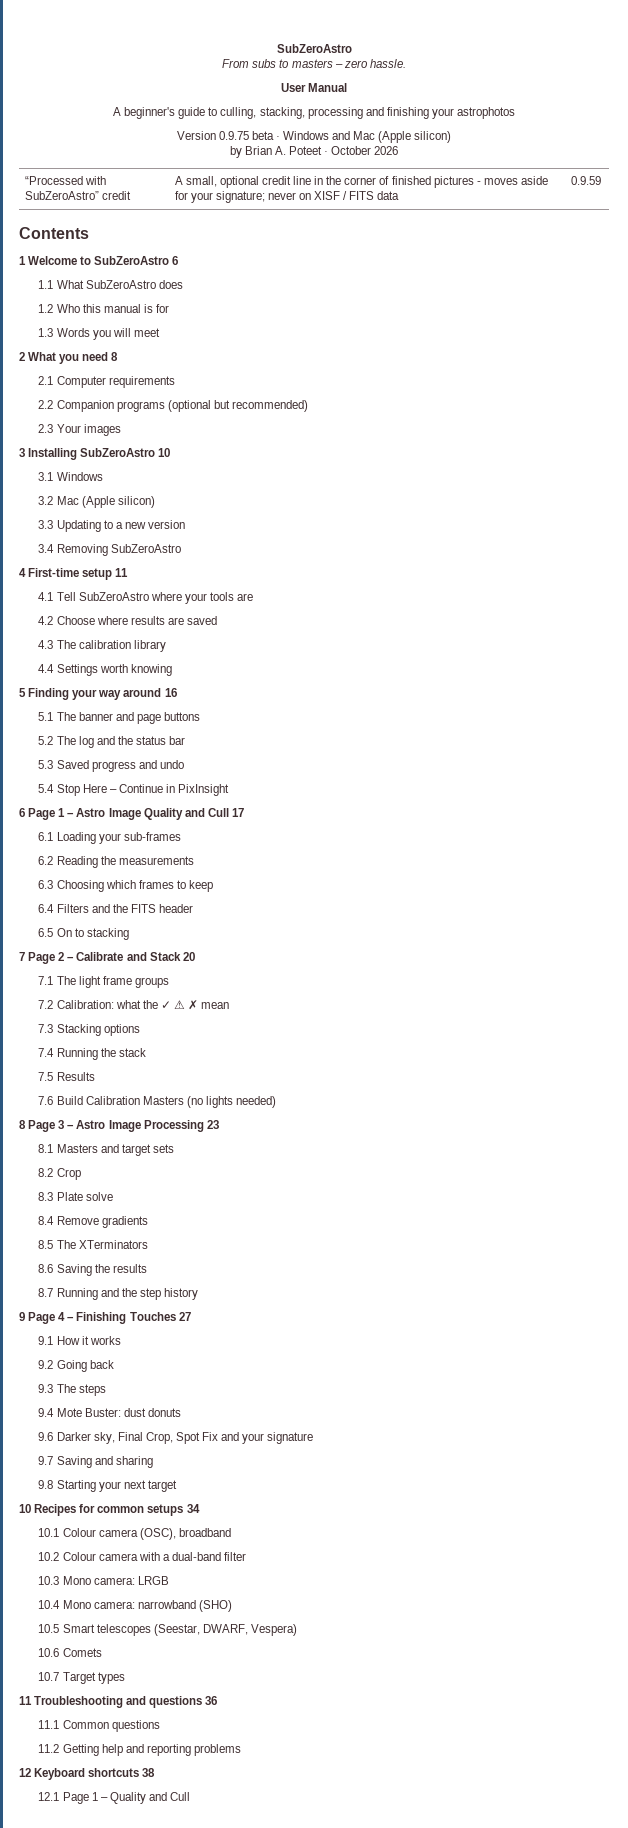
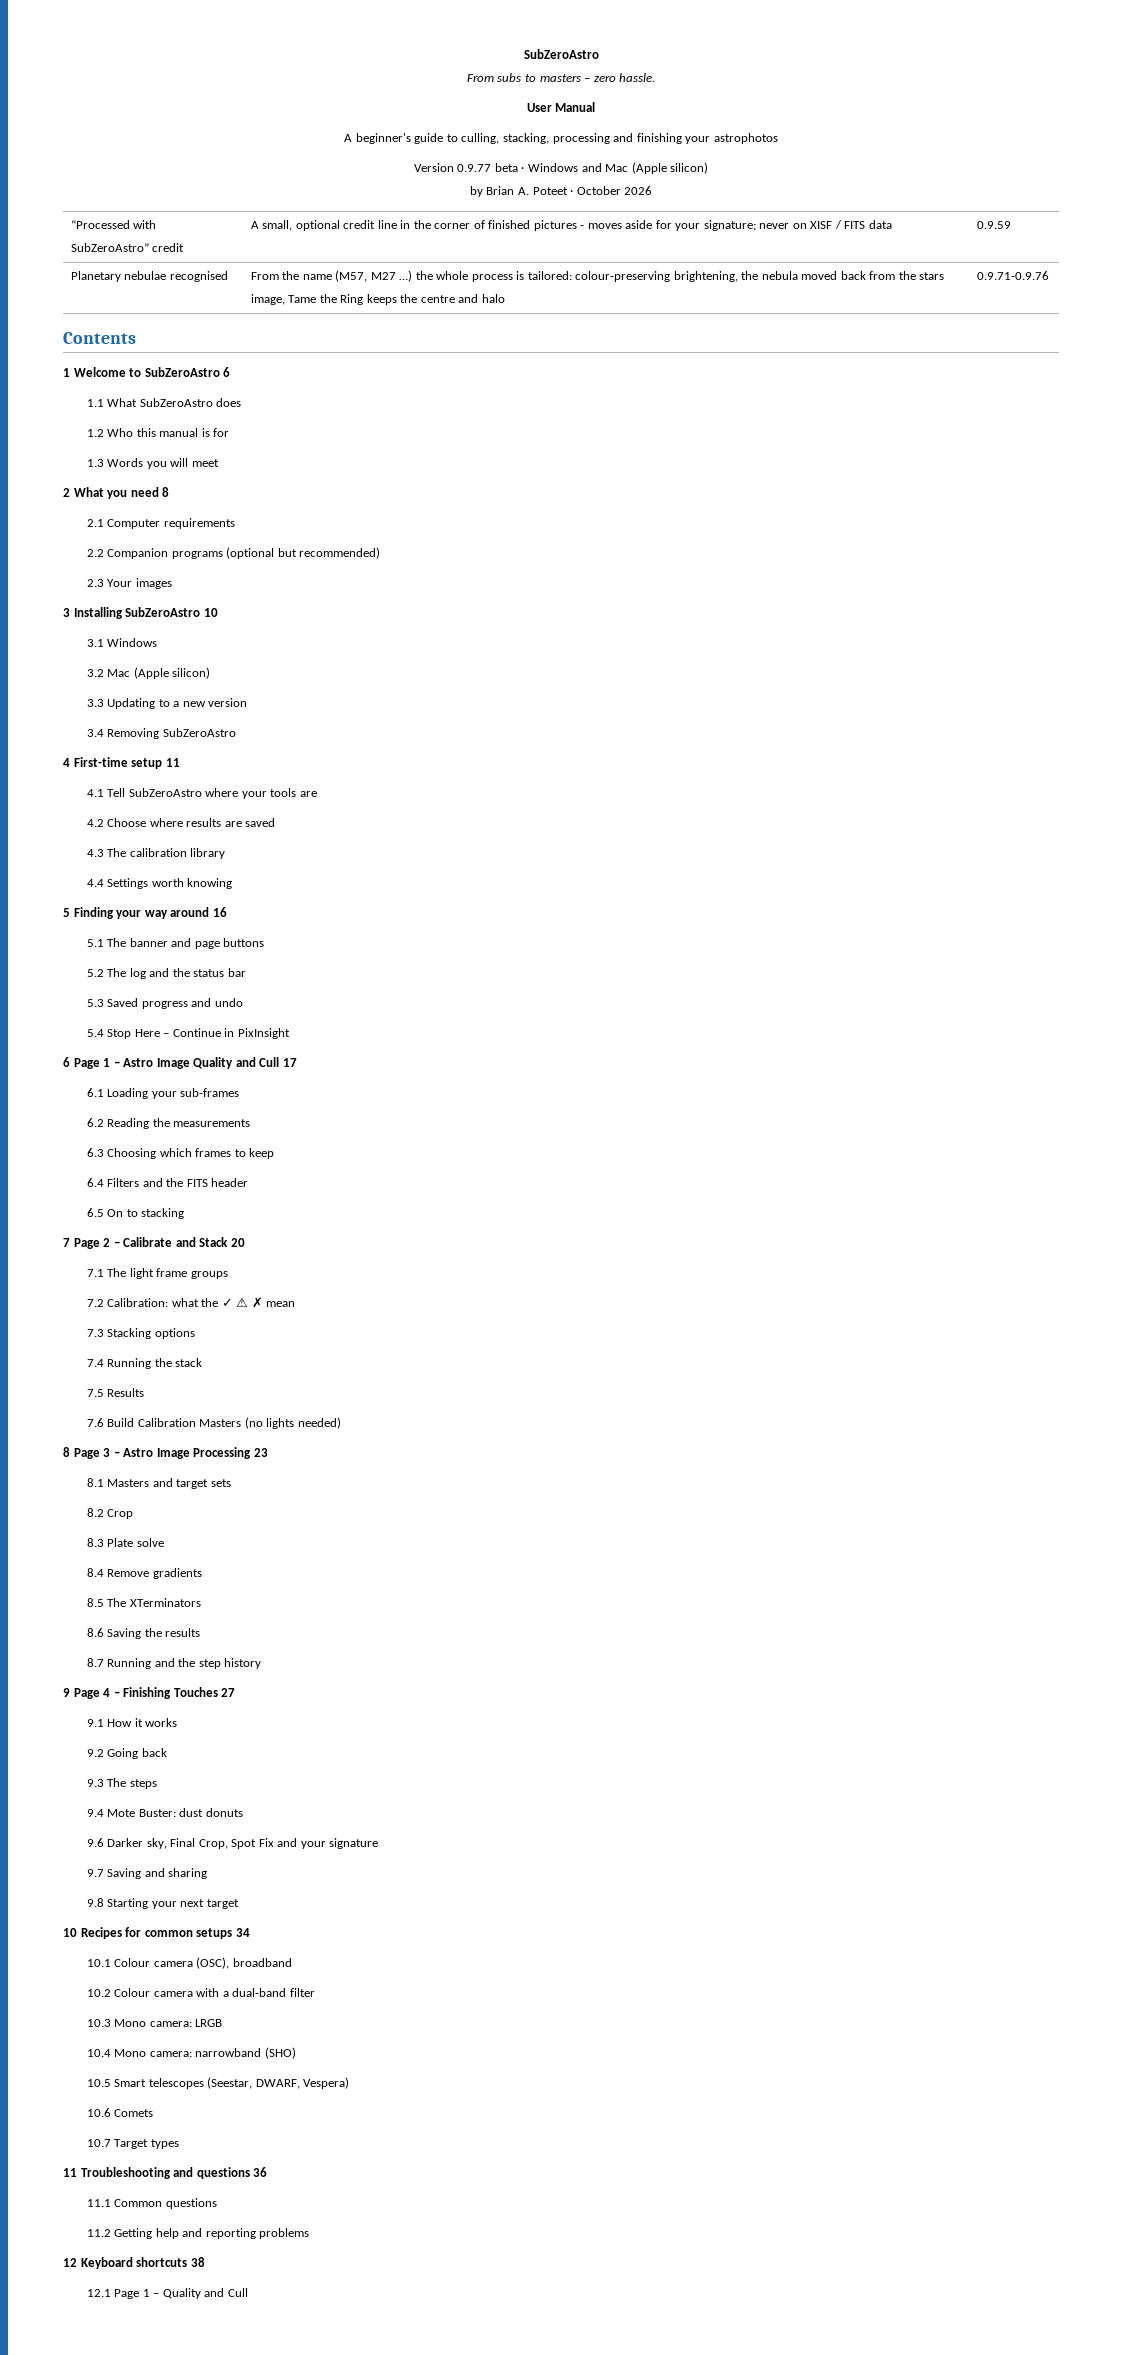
- Version 0.9.75 beta · Windows and Mac (Apple silicon)
+ Version 0.9.77 beta · Windows and Mac (Apple silicon)
+ Planetary nebulae recognised | From the name (M57, M27 …) the whole process is tailored: colour-preserving brightening, the nebula moved back from the stars image, Tame the Ring keeps the centre and halo | 0.9.71-0.9.76

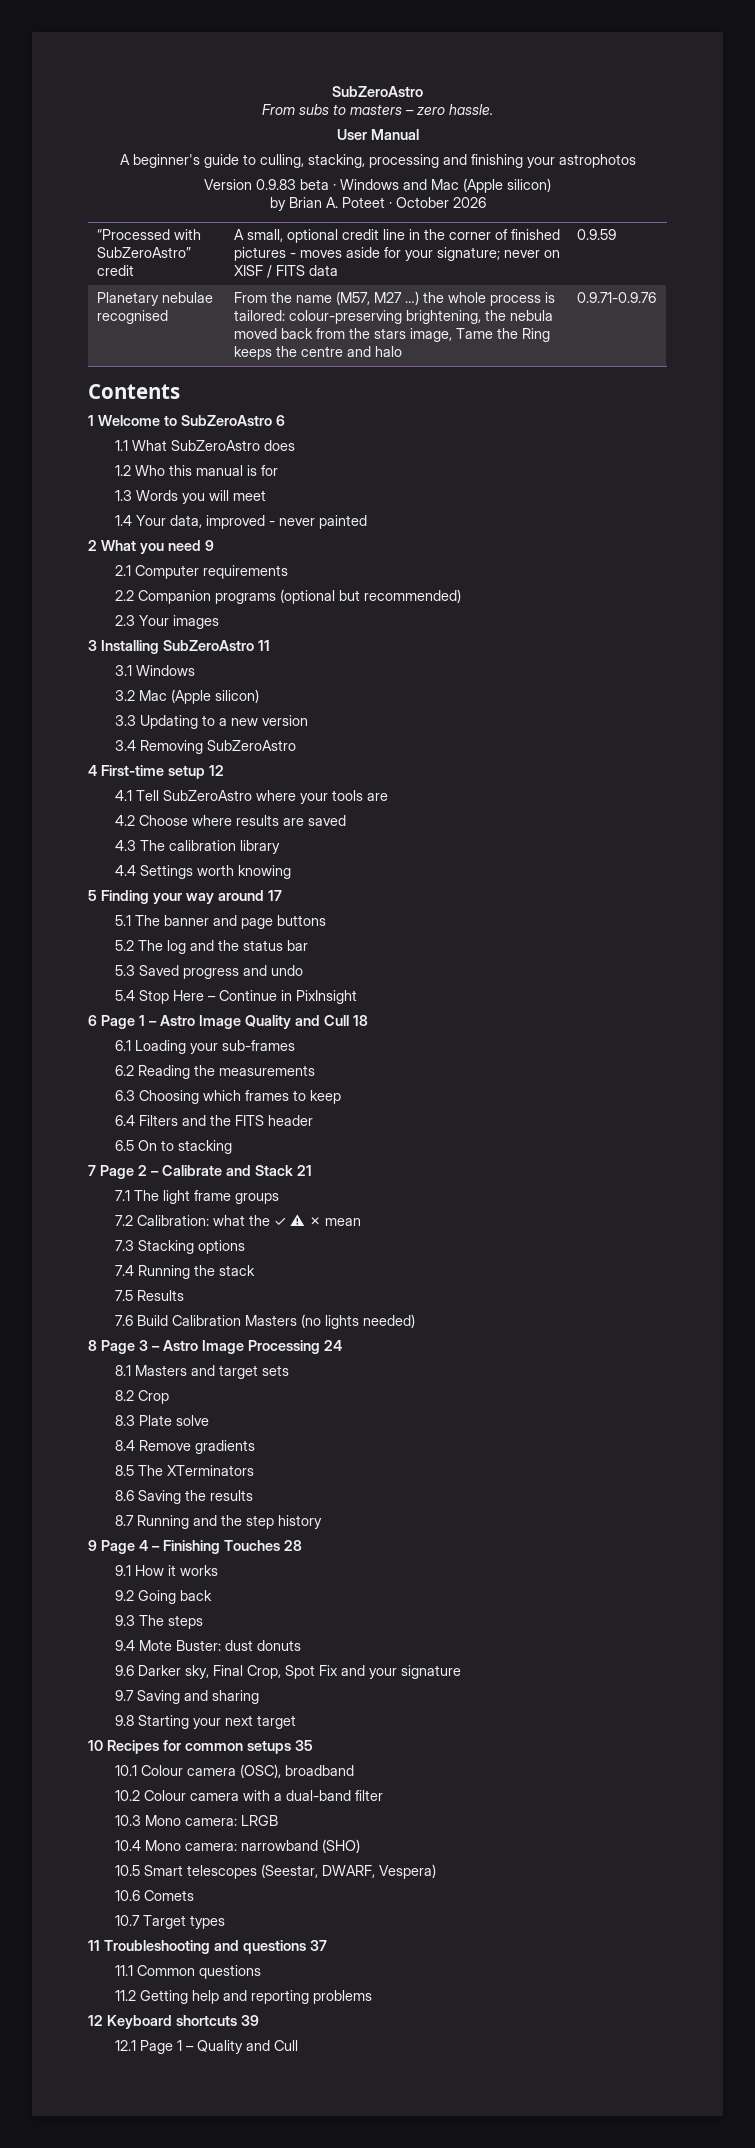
- Version 0.9.77 beta · Windows and Mac (Apple silicon)
+ Version 0.9.83 beta · Windows and Mac (Apple silicon)
+ 1.4 Your data, improved - never painted
- 2 What you need 8
+ 2 What you need 9
- 3 Installing SubZeroAstro 10
+ 3 Installing SubZeroAstro 11
- 4 First-time setup 11
+ 4 First-time setup 12
- 5 Finding your way around 16
+ 5 Finding your way around 17
- 6 Page 1 – Astro Image Quality and Cull 17
+ 6 Page 1 – Astro Image Quality and Cull 18
- 7 Page 2 – Calibrate and Stack 20
+ 7 Page 2 – Calibrate and Stack 21
- 8 Page 3 – Astro Image Processing 23
+ 8 Page 3 – Astro Image Processing 24
- 9 Page 4 – Finishing Touches 27
+ 9 Page 4 – Finishing Touches 28
- 10 Recipes for common setups 34
+ 10 Recipes for common setups 35
- 11 Troubleshooting and questions 36
+ 11 Troubleshooting and questions 37
- 12 Keyboard shortcuts 38
+ 12 Keyboard shortcuts 39

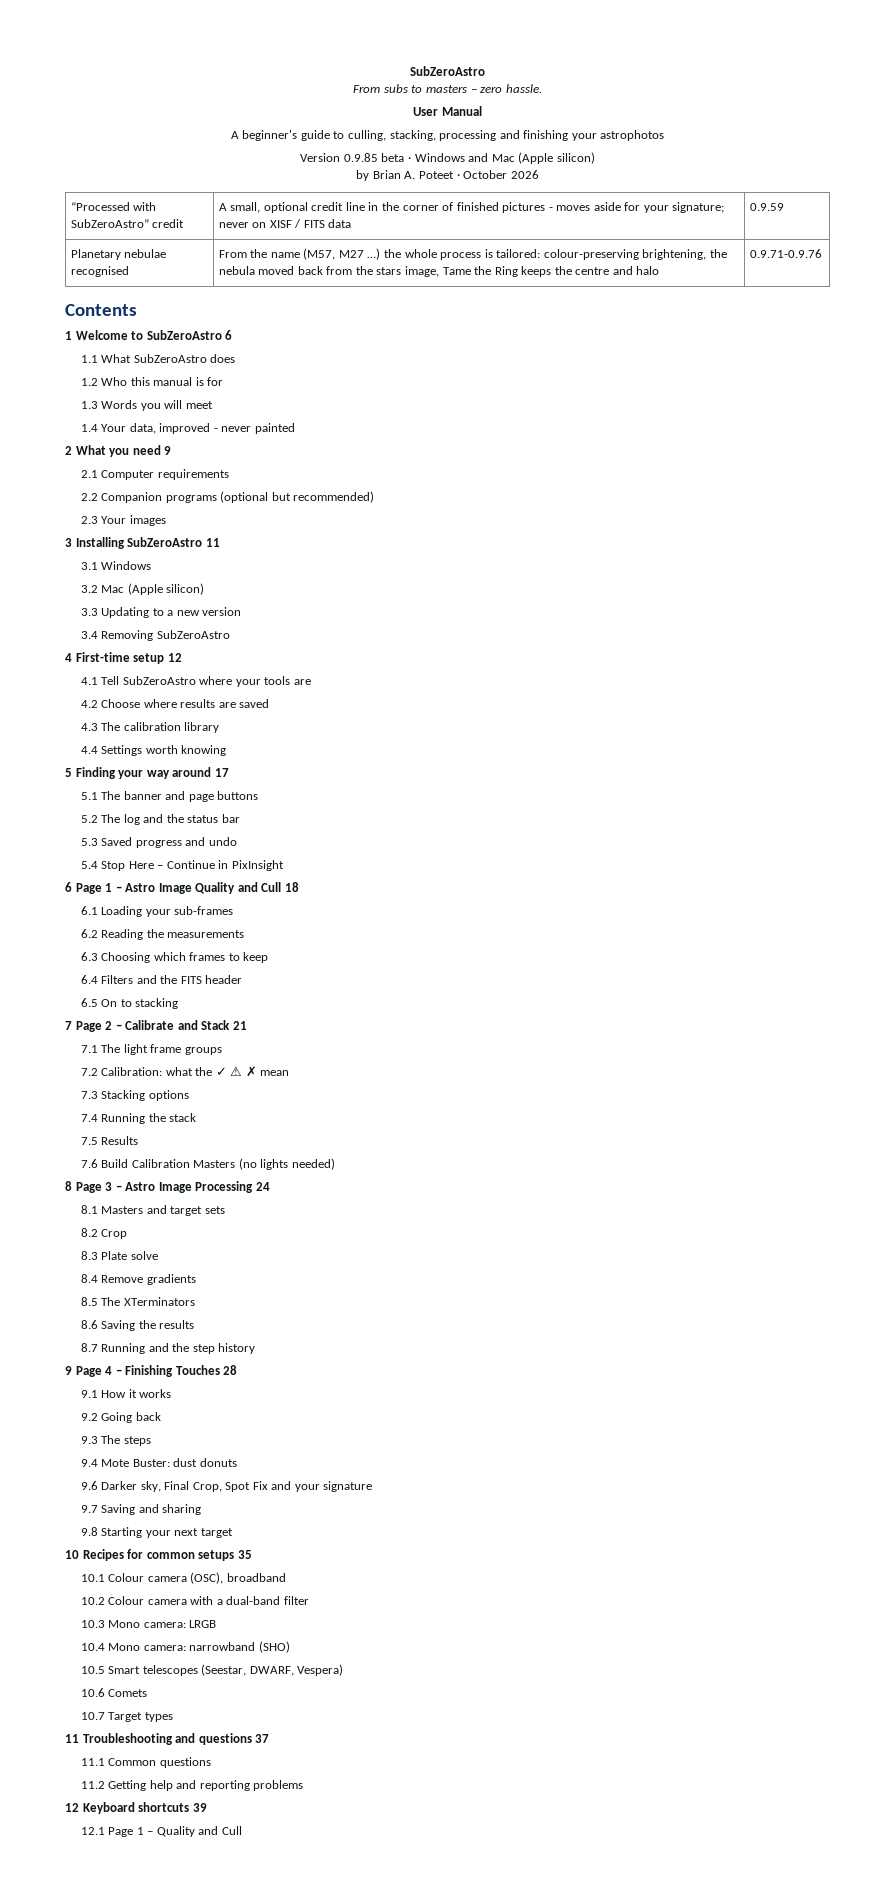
- Version 0.9.83 beta · Windows and Mac (Apple silicon)
+ Version 0.9.85 beta · Windows and Mac (Apple silicon)

